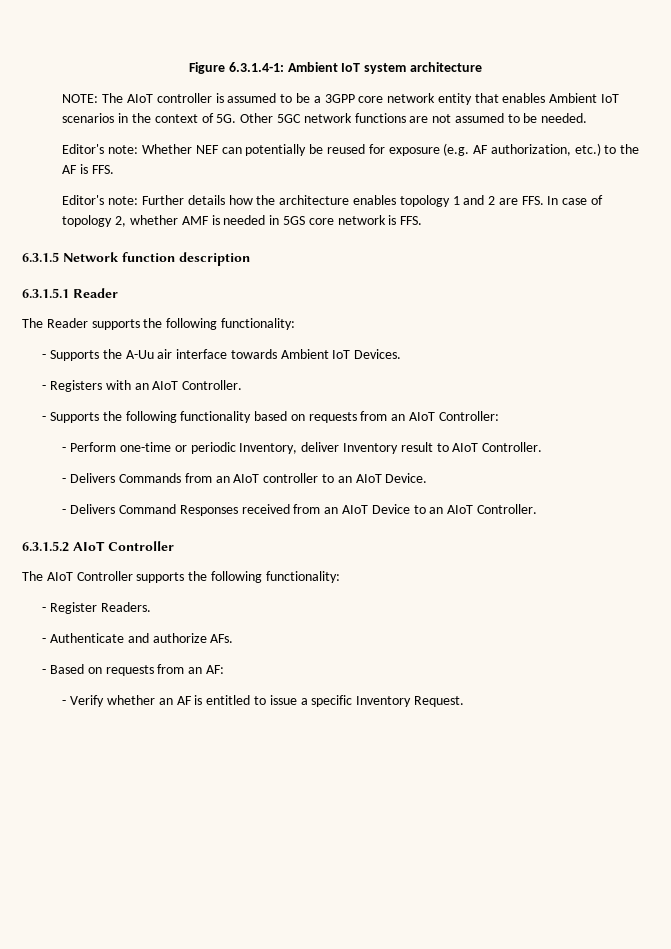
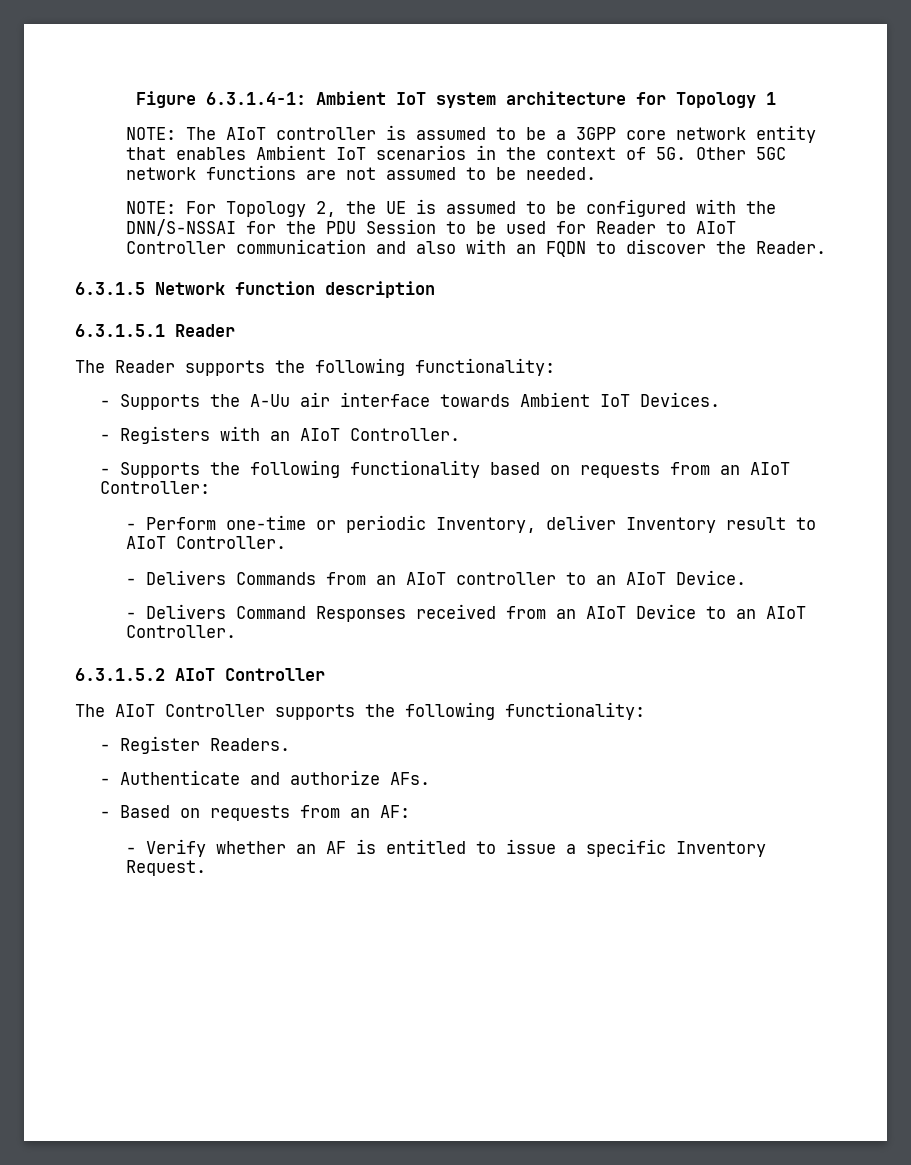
- Figure 6.3.1.4-1: Ambient IoT system architecture
+ Figure 6.3.1.4-1: Ambient IoT system architecture for Topology 1
- Editor's note: Whether NEF can potentially be reused for exposure (e.g. AF authorization, etc.) to the AF is FFS.
- Editor's note: Further details how the architecture enables topology 1 and 2 are FFS. In case of topology 2, whether AMF is needed in 5GS core network is FFS.
+ NOTE: For Topology 2, the UE is assumed to be configured with the DNN/S-NSSAI for the PDU Session to be used for Reader to AIoT Controller communication and also with an FQDN to discover the Reader.

